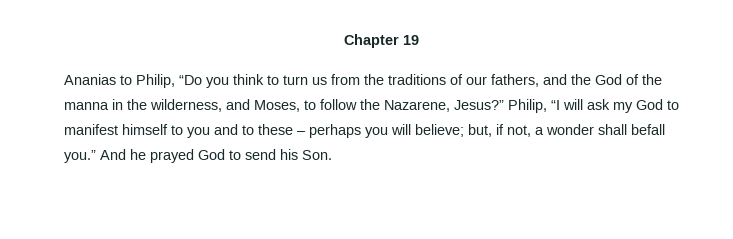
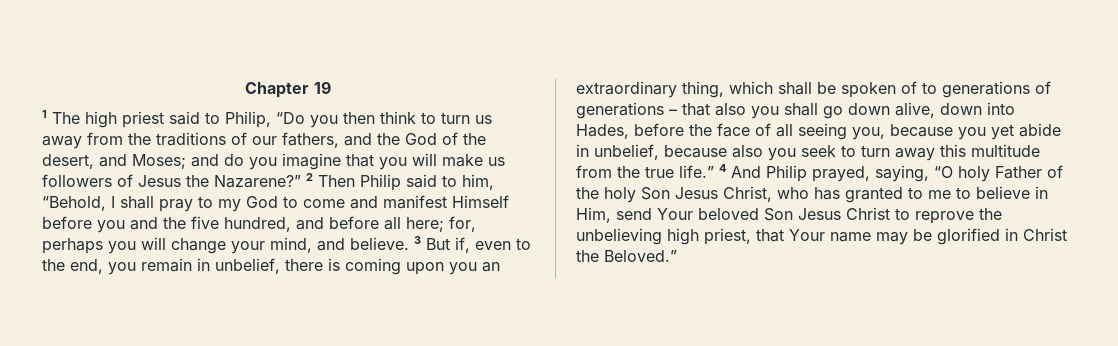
- Ananias to Philip, “Do you think to turn us from the traditions of our fathers, and the God of the manna in the wilderness, and Moses, to follow the Nazarene, Jesus?” Philip, “I will ask my God to manifest himself to you and to these – perhaps you will believe; but, if not, a wonder shall befall you.” And he prayed God to send his Son.
+ 1 The high priest said to Philip, “Do you then think to turn us away from the traditions of our fathers, and the God of the desert, and Moses; and do you imagine that you will make us followers of Jesus the Nazarene?” 2 Then Philip said to him, “Behold, I shall pray to my God to come and manifest Himself before you and the five hundred, and before all here; for, perhaps you will change your mind, and believe. 3 But if, even to the end, you remain in unbelief, there is coming upon you an extraordinary thing, which shall be spoken of to generations of generations – that also you shall go down alive, down into Hades, before the face of all seeing you, because you yet abide in unbelief, because also you seek to turn away this multitude from the true life.” 4 And Philip prayed, saying, “O holy Father of the holy Son Jesus Christ, who has granted to me to believe in Him, send Your beloved Son Jesus Christ to reprove the unbelieving high priest, that Your name may be glorified in Christ the Beloved.”

